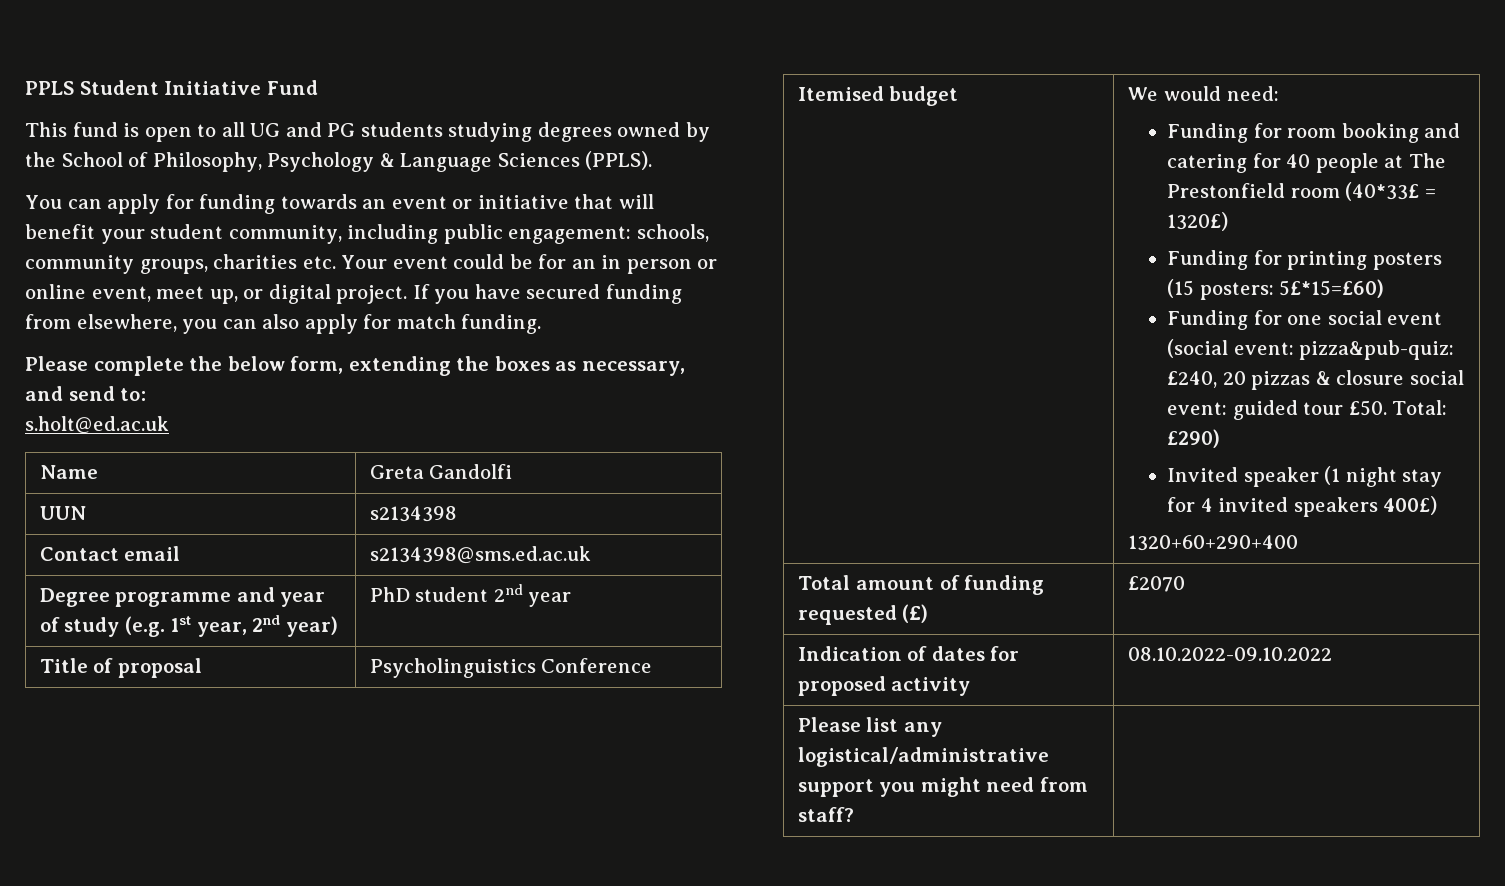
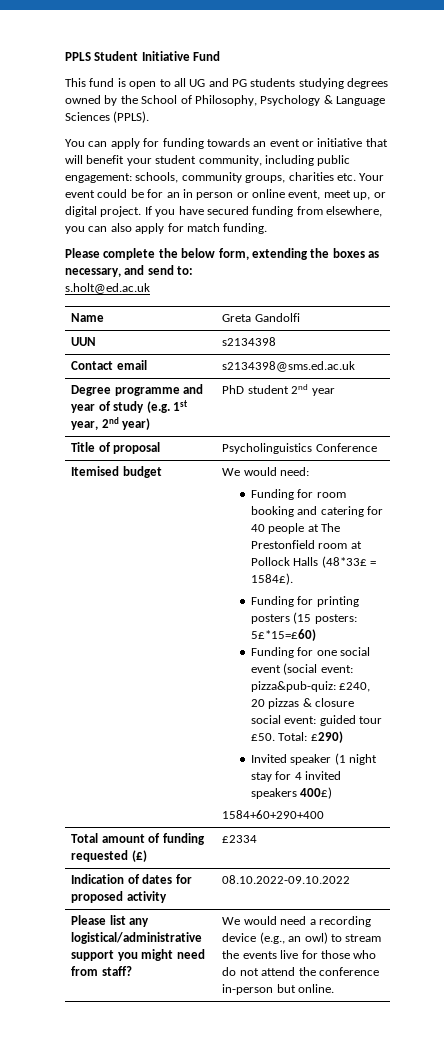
- Funding for room booking and catering for 40 people at The Prestonfield room (40*33£ = 1320£)
+ Funding for room booking and catering for 40 people at The Prestonfield room at Pollock Halls (48*33£ = 1584£).
- 1320+60+290+400
+ 1584+60+290+400
- Total amount of funding requested (£) | £2070
+ Total amount of funding requested (£) | £2334
- Please list any logistical/administrative support you might need from staff? |
+ Please list any logistical/administrative support you might need from staff? | We would need a recording device (e.g., an owl) to stream the events live for those who do not attend the conference in-person but online.

